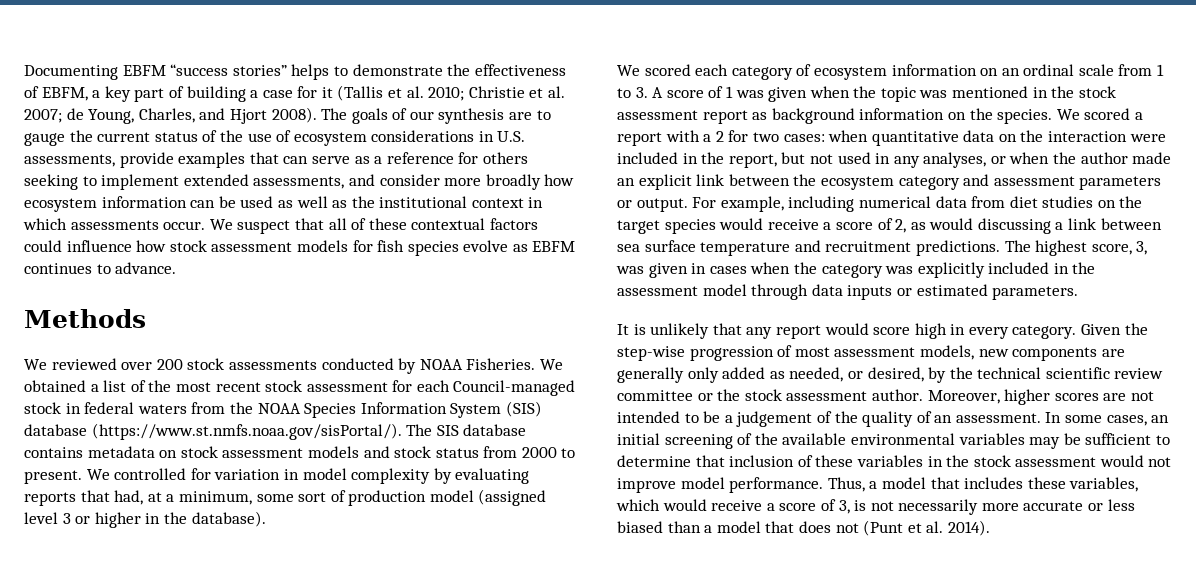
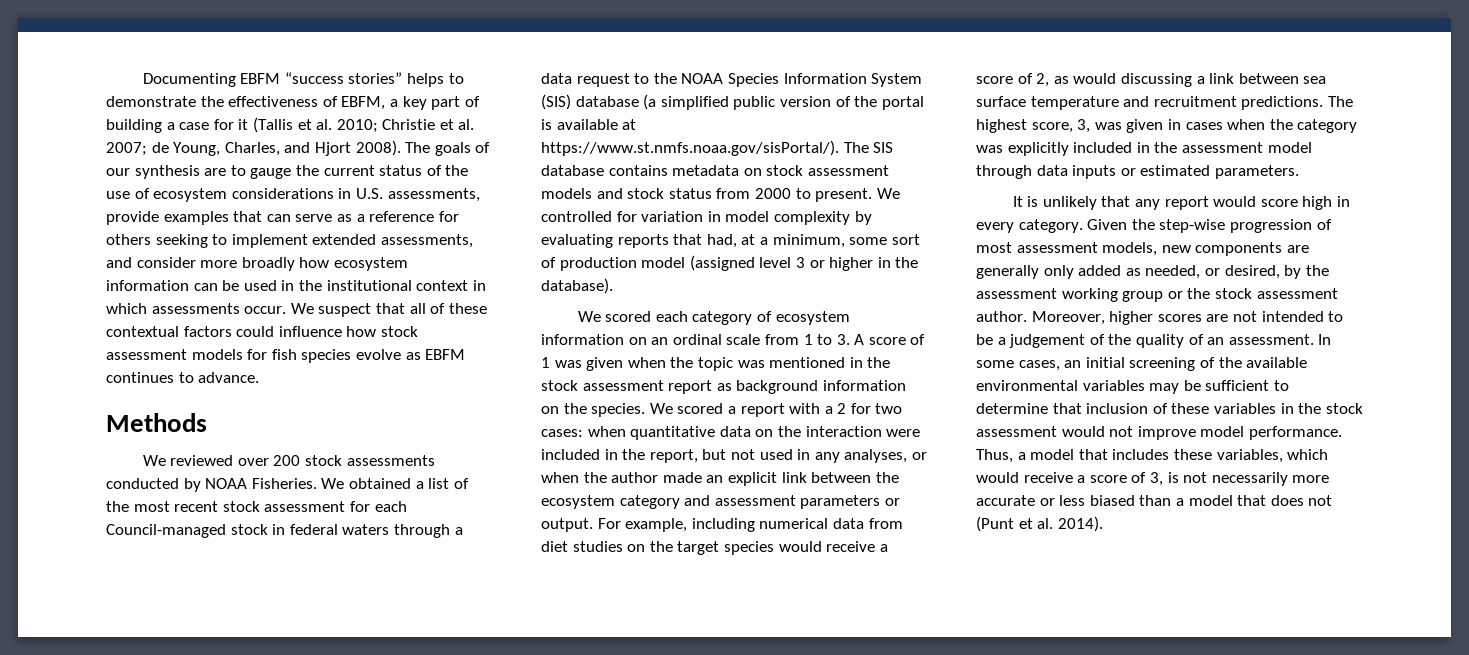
- The goals of our synthesis are to gauge the current status of the use of ecosystem considerations in U.S. assessments, provide examples that can serve as a reference for others seeking to implement extended assessments, and consider more broadly how ecosystem information can be used as well as the institutional context in which assessments occur.
+ The goals of our synthesis are to gauge the current status of the use of ecosystem considerations in U.S. assessments, provide examples that can serve as a reference for others seeking to implement extended assessments, and consider more broadly how ecosystem information can be used in the institutional context in which assessments occur.
- We obtained a list of the most recent stock assessment for each Council-managed stock in federal waters from the NOAA Species Information System (SIS) database (https://www.st.nmfs.noaa.gov/sisPortal/). The SIS database contains metadata on stock assessment models and stock status from 2000 to present.
+ We obtained a list of the most recent stock assessment for each Council-managed stock in federal waters through a data request to the NOAA Species Information System (SIS) database (a simplified public version of the portal is available at https://www.st.nmfs.noaa.gov/sisPortal/). The SIS database contains metadata on stock assessment models and stock status from 2000 to present.
- Given the step-wise progression of most assessment models, new components are generally only added as needed, or desired, by the technical scientific review committee or the stock assessment author.
+ Given the step-wise progression of most assessment models, new components are generally only added as needed, or desired, by the assessment working group or the stock assessment author.

